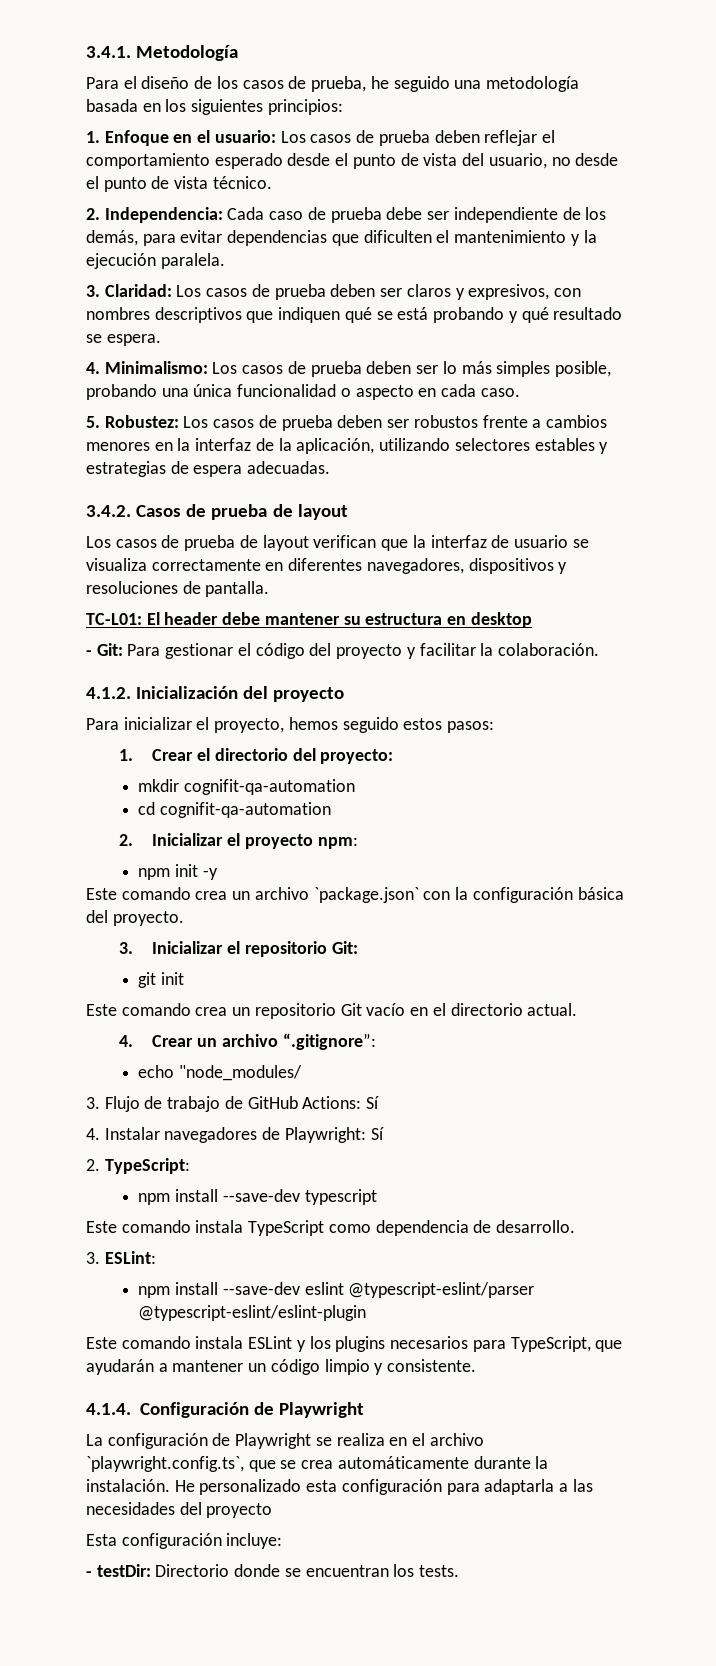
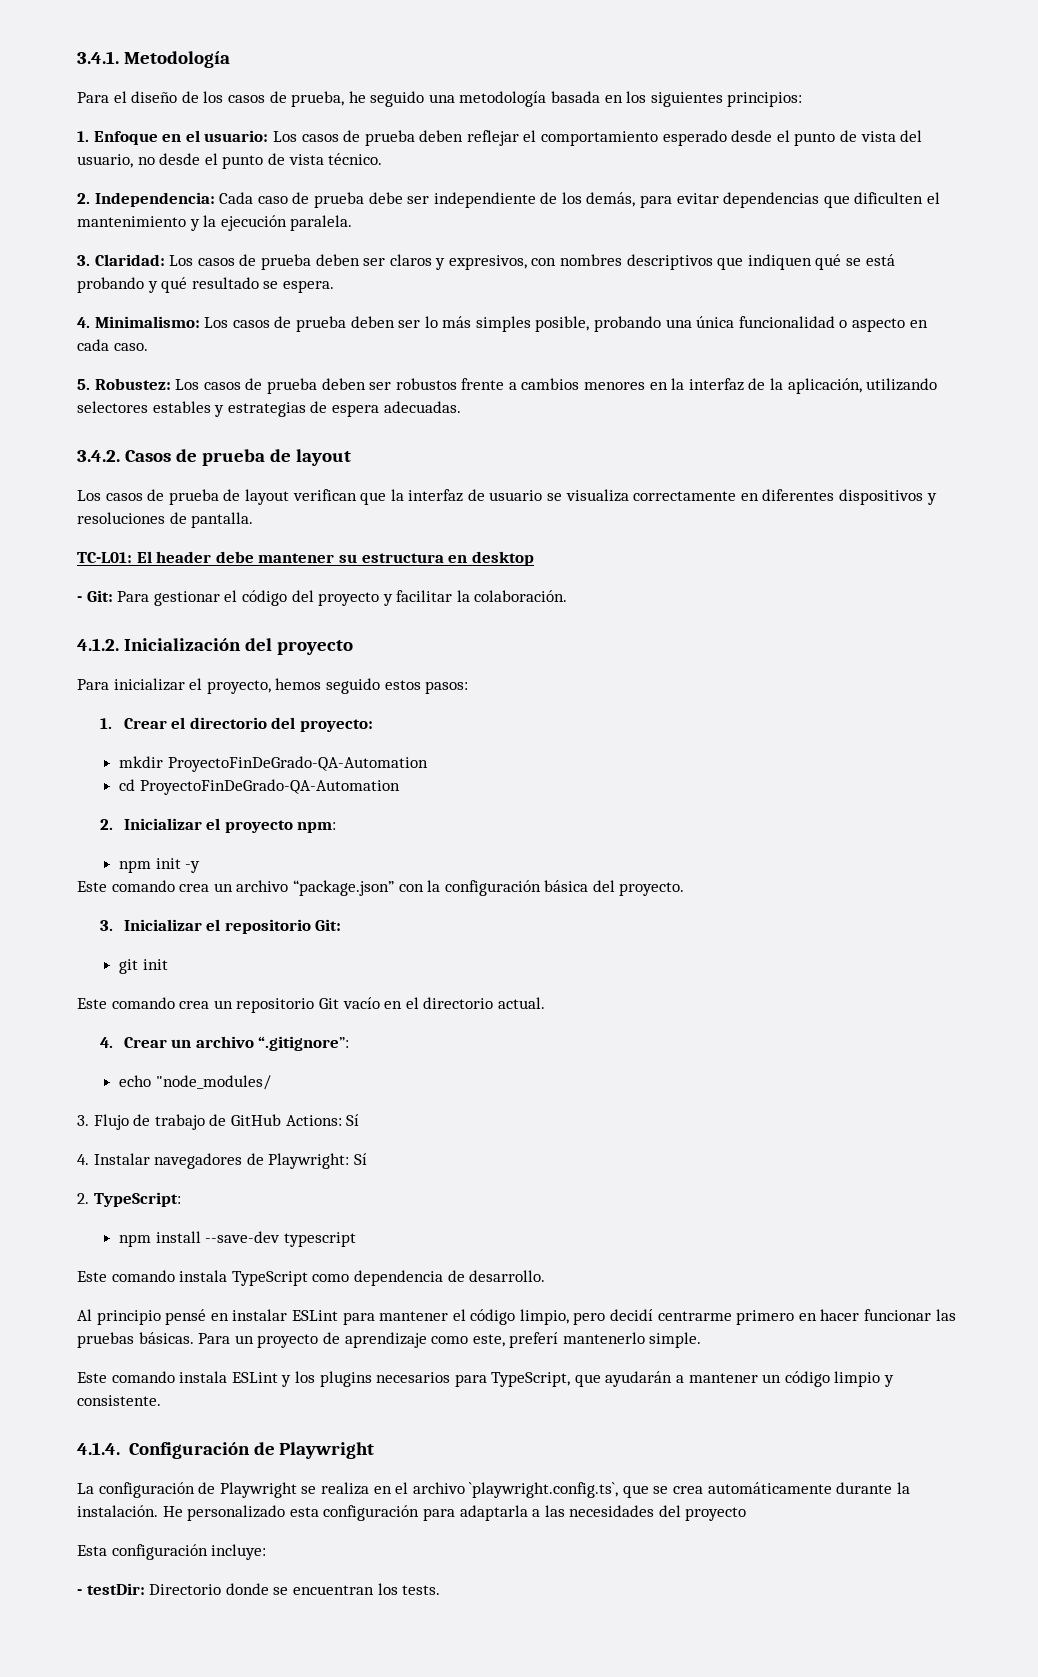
- Los casos de prueba de layout verifican que la interfaz de usuario se visualiza correctamente en diferentes navegadores, dispositivos y resoluciones de pantalla.
+ Los casos de prueba de layout verifican que la interfaz de usuario se visualiza correctamente en diferentes dispositivos y resoluciones de pantalla.
- mkdir cognifit-qa-automation
+ mkdir ProyectoFinDeGrado-QA-Automation
- cd cognifit-qa-automation
+ cd ProyectoFinDeGrado-QA-Automation
- Este comando crea un archivo `package.json` con la configuración básica del proyecto.
+ Este comando crea un archivo “package.json” con la configuración básica del proyecto.
- 3. ESLint:
- npm install --save-dev eslint @typescript-eslint/parser @typescript-eslint/eslint-plugin
+ Al principio pensé en instalar ESLint para mantener el código limpio, pero decidí centrarme primero en hacer funcionar las pruebas básicas. Para un proyecto de aprendizaje como este, preferí mantenerlo simple.

